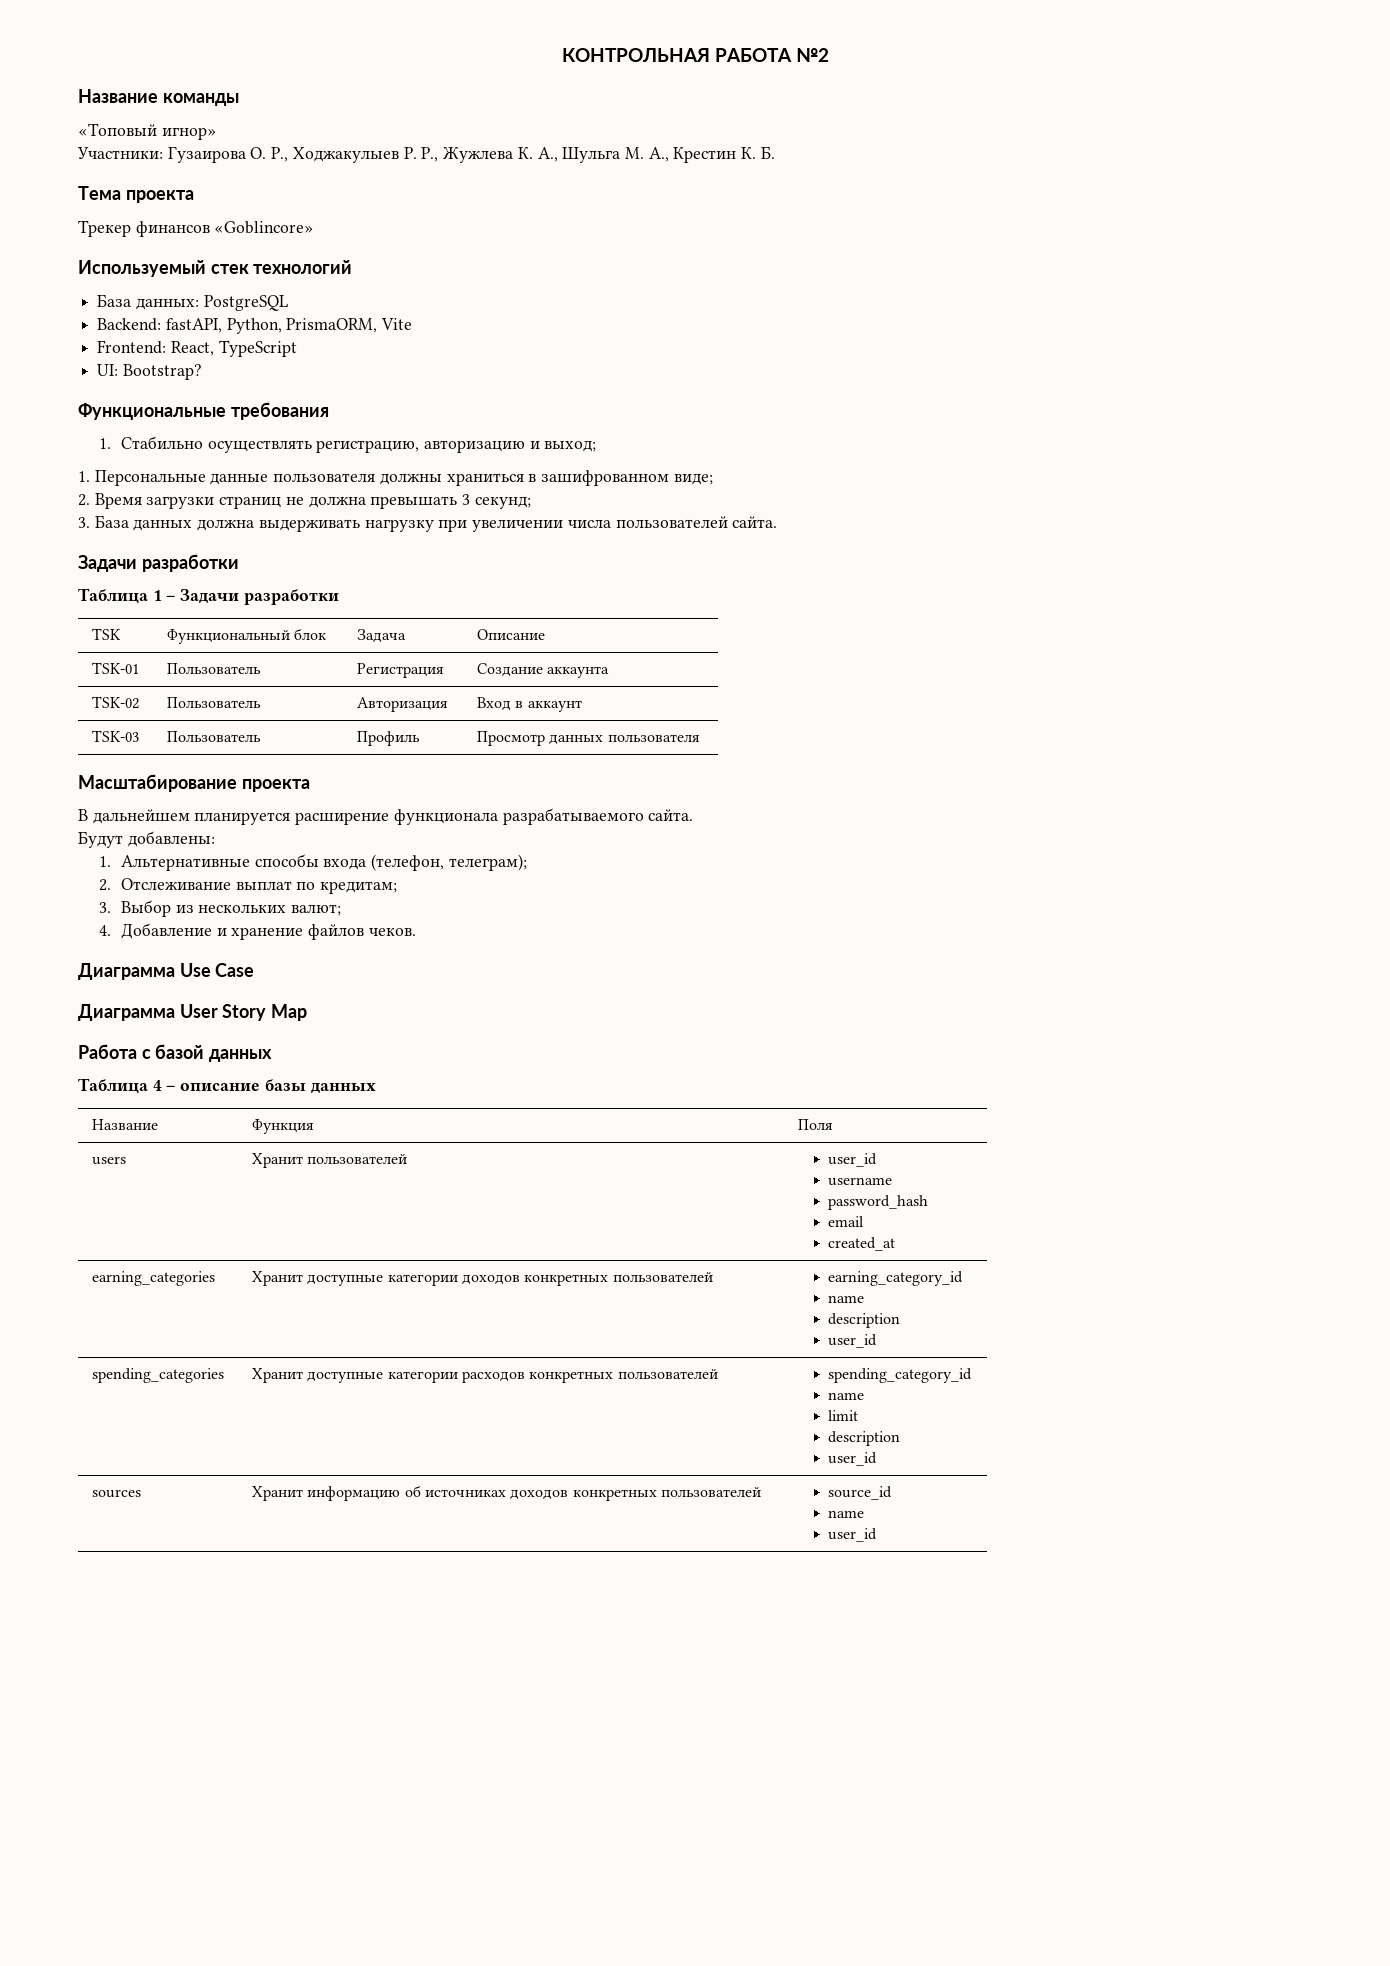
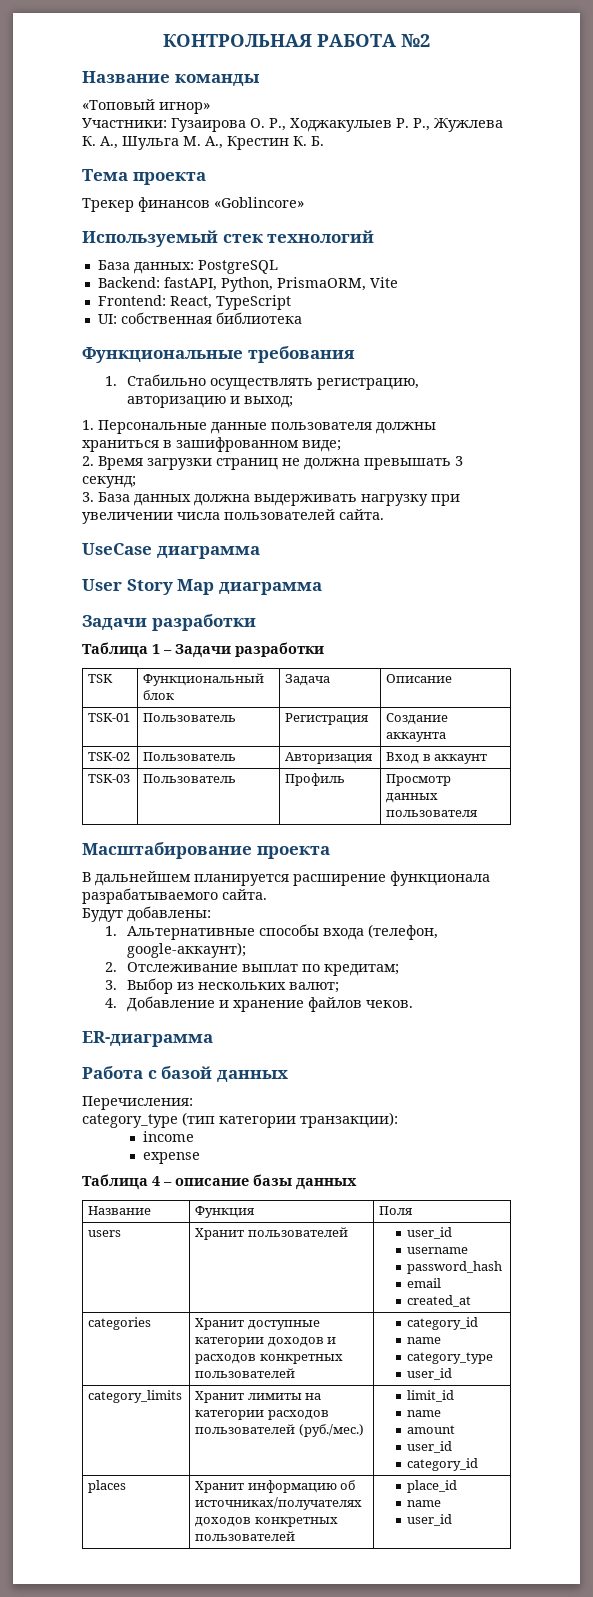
- UI: Bootstrap?
+ UI: собственная библиотека
+ UseCase диаграмма
+ User Story Map диаграмма
- 1. Альтернативные способы входа (телефон, телеграм);
+ 1. Альтернативные способы входа (телефон, google-аккаунт);
- Диаграмма Use Case
- Диаграмма User Story Map
+ ER-диаграмма
  Работа с базой данных
+ Перечисления:
+ category_type (тип категории транзакции):
+ income
+ expense
- earning_categories | Хранит доступные категории доходов конкретных пользователей | earning_category_id
+ categories | Хранит доступные категории доходов и расходов конкретных пользователей | category_id
  name
- description
+ category_type
  user_id
- spending_categories | Хранит доступные категории расходов конкретных пользователей | spending_category_id
+ category_limits | Хранит лимиты на категории расходов пользователей (руб./мес.) | limit_id
  name
- limit
- description
+ amount
  user_id
- sources | Хранит информацию об источниках доходов конкретных пользователей | source_id
+ category_id
+ places | Хранит информацию об источниках/получателях доходов конкретных пользователей | place_id

